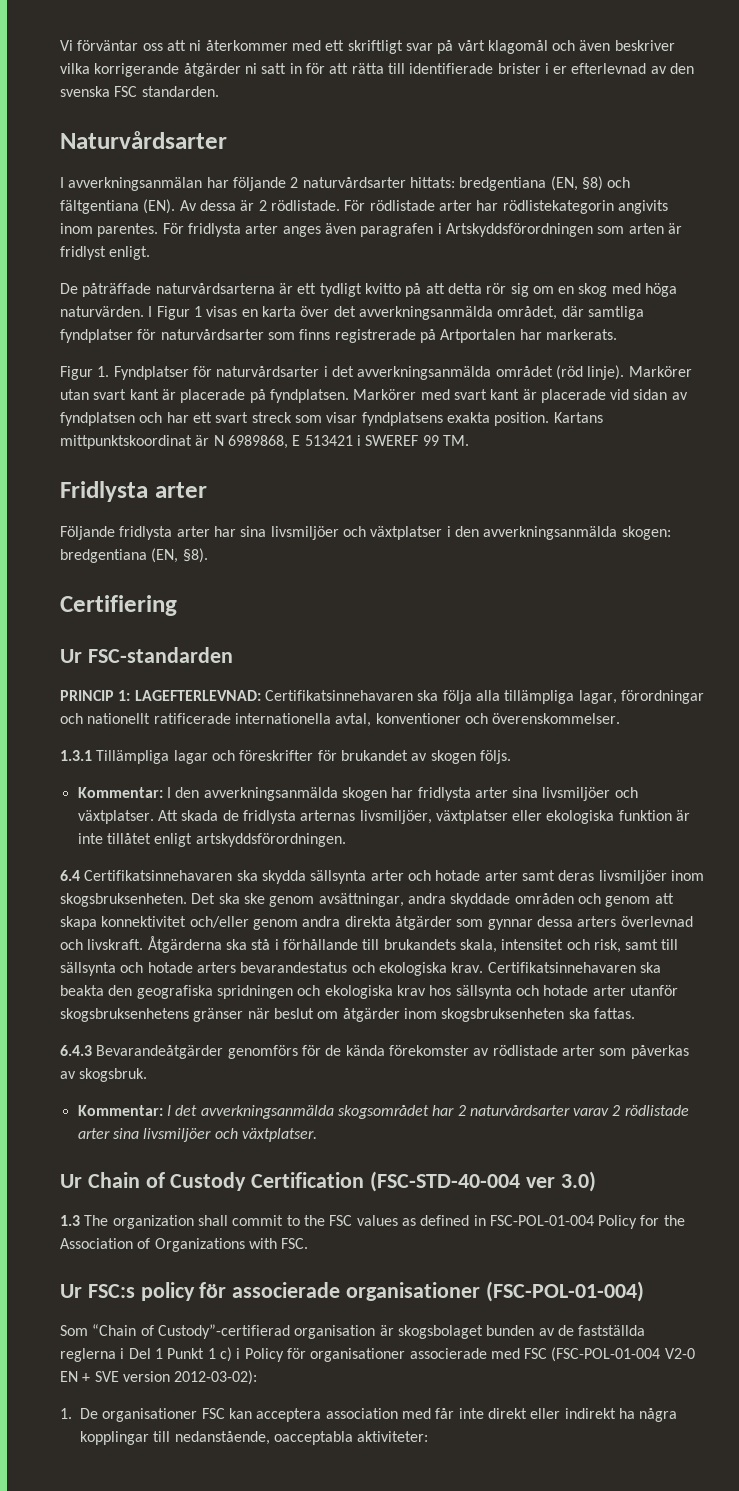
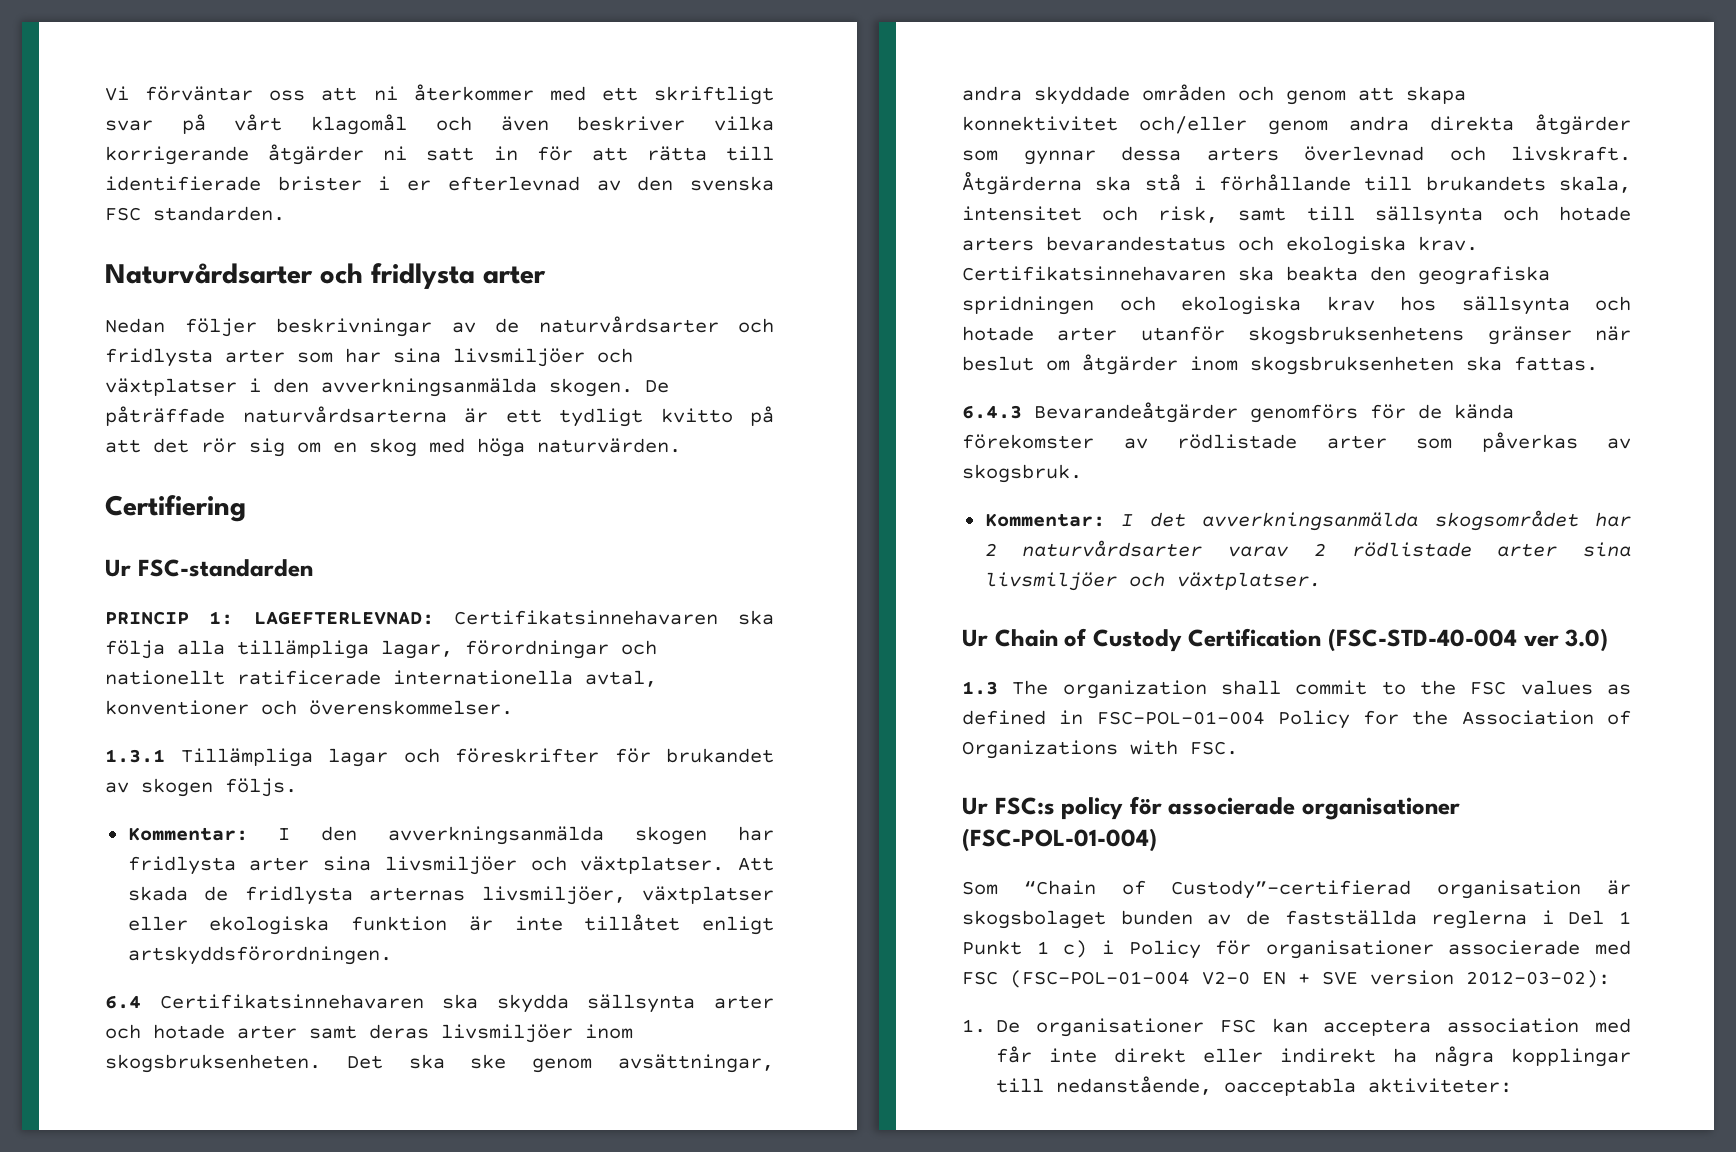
- Naturvårdsarter
- I avverkningsanmälan har följande 2 naturvårdsarter hittats: bredgentiana (EN, §8) och fältgentiana (EN). Av dessa är 2 rödlistade. För rödlistade arter har rödlistekategorin angivits inom parentes. För fridlysta arter anges även paragrafen i Artskyddsförordningen som arten är fridlyst enligt.
- De påträffade naturvårdsarterna är ett tydligt kvitto på att detta rör sig om en skog med höga naturvärden. I Figur 1 visas en karta över det avverkningsanmälda området, där samtliga fyndplatser för naturvårdsarter som finns registrerade på Artportalen har markerats.
- Figur 1. Fyndplatser för naturvårdsarter i det avverkningsanmälda området (röd linje). Markörer utan svart kant är placerade på fyndplatsen. Markörer med svart kant är placerade vid sidan av fyndplatsen och har ett svart streck som visar fyndplatsens exakta position. Kartans mittpunktskoordinat är N 6989868, E 513421 i SWEREF 99 TM.
- Fridlysta arter
- Följande fridlysta arter har sina livsmiljöer och växtplatser i den avverkningsanmälda skogen: bredgentiana (EN, §8).
+ Naturvårdsarter och fridlysta arter
+ Nedan följer beskrivningar av de naturvårdsarter och fridlysta arter som har sina livsmiljöer och växtplatser i den avverkningsanmälda skogen. De påträffade naturvårdsarterna är ett tydligt kvitto på att det rör sig om en skog med höga naturvärden.

